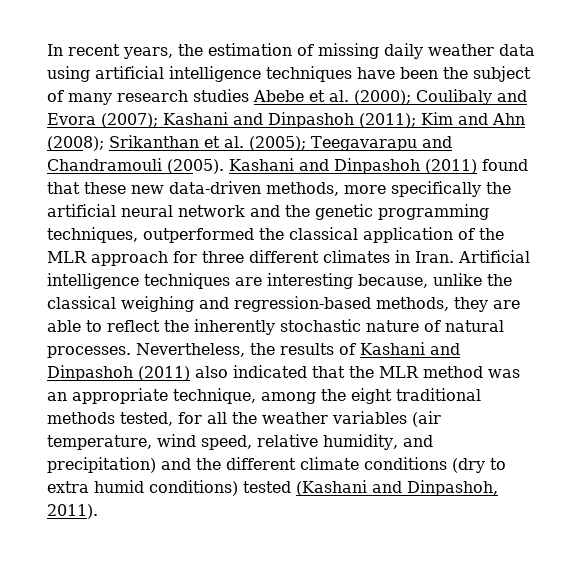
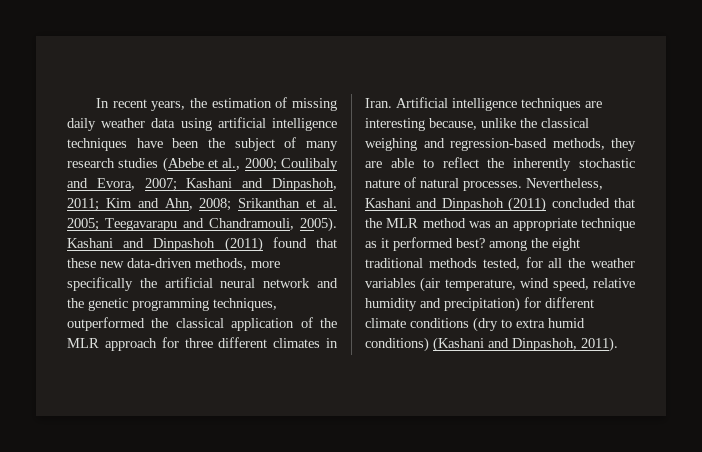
- In recent years, the estimation of missing daily weather data using artificial intelligence techniques have been the subject of many research studies Abebe et al. (2000); Coulibaly and Evora (2007); Kashani and Dinpashoh (2011); Kim and Ahn (2008); Srikanthan et al. (2005); Teegavarapu and Chandramouli (2005).
+ In recent years, the estimation of missing daily weather data using artificial intelligence techniques have been the subject of many research studies (Abebe et al., 2000; Coulibaly and Evora, 2007; Kashani and Dinpashoh, 2011; Kim and Ahn, 2008; Srikanthan et al. 2005; Teegavarapu and Chandramouli, 2005).
- Nevertheless, the results of Kashani and Dinpashoh (2011) also indicated that the MLR method was an appropriate technique, among the eight traditional methods tested, for all the weather variables (air temperature, wind speed, relative humidity, and precipitation) and the different climate conditions (dry to extra humid conditions) tested (Kashani and Dinpashoh, 2011).
+ Nevertheless, Kashani and Dinpashoh (2011) concluded that the MLR method was an appropriate technique as it performed best? among the eight traditional methods tested, for all the weather variables (air temperature, wind speed, relative humidity and precipitation) for different climate conditions (dry to extra humid conditions) (Kashani and Dinpashoh, 2011).

